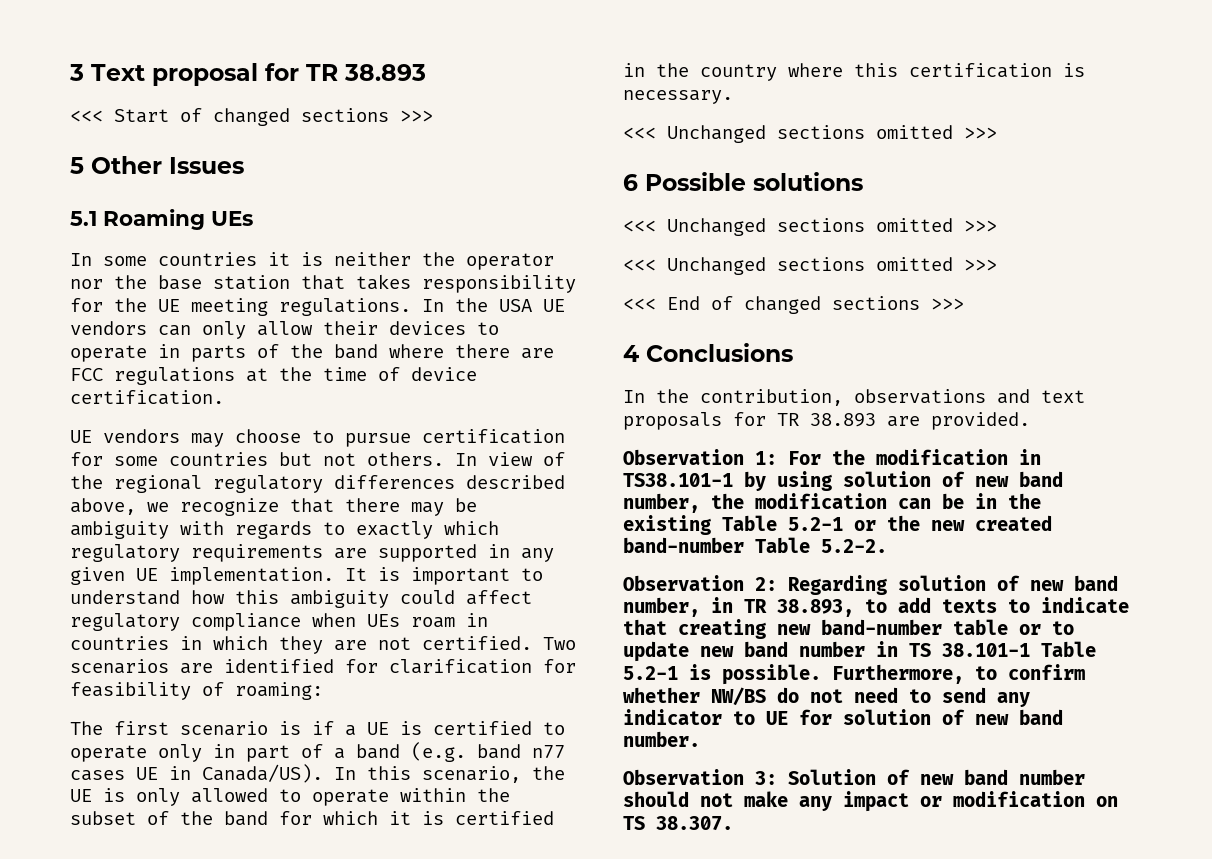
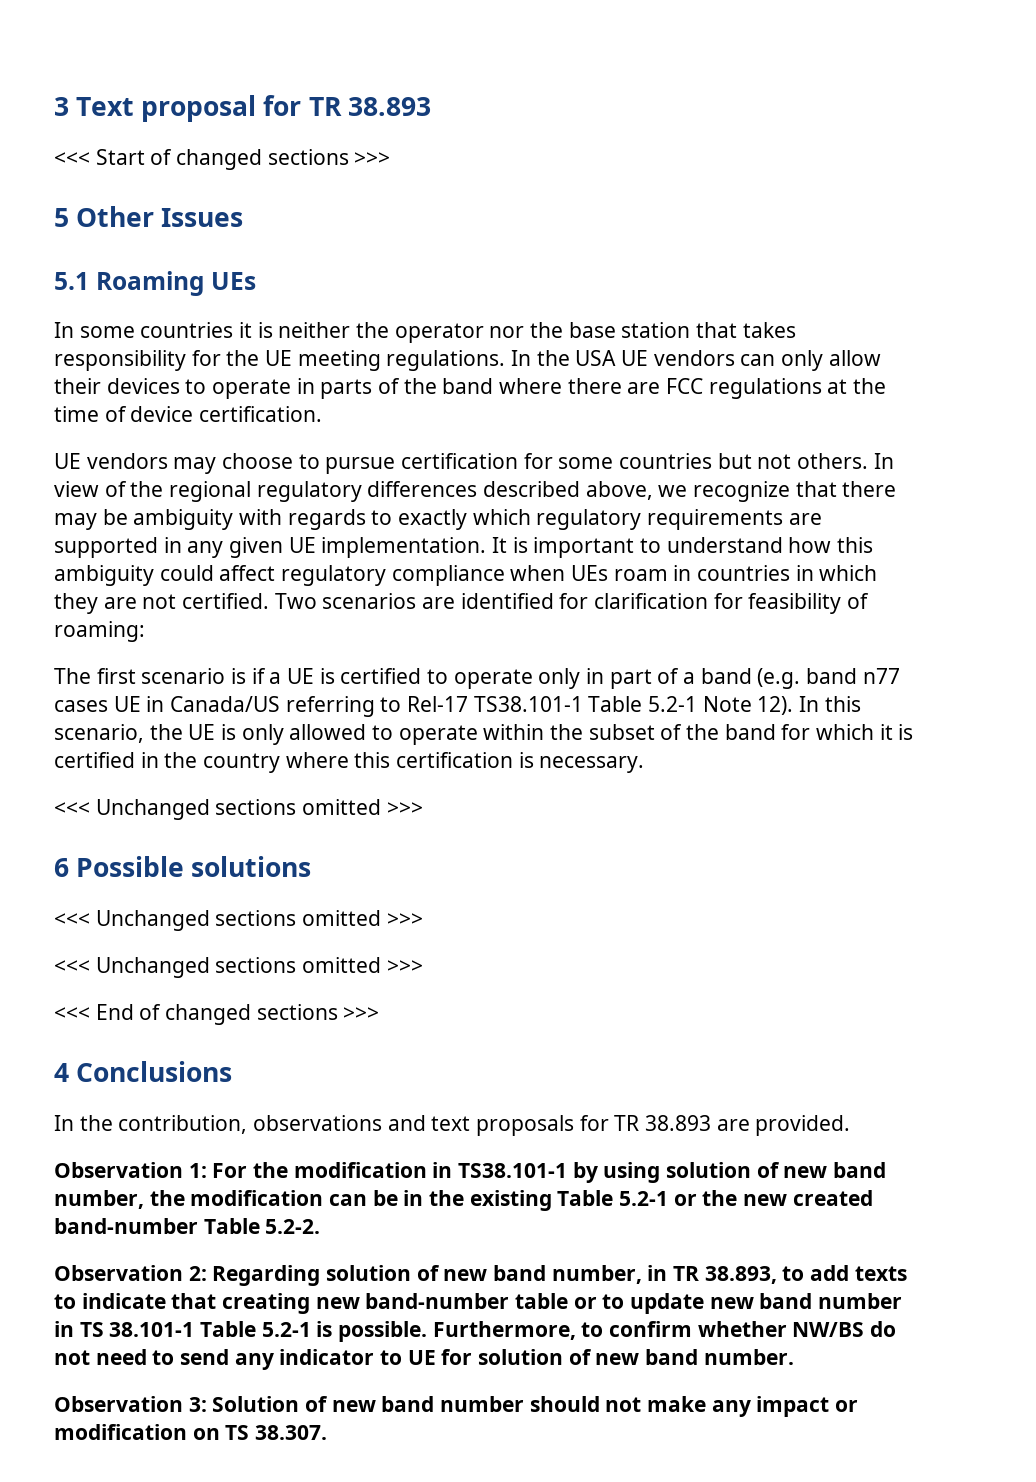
- The first scenario is if a UE is certified to operate only in part of a band (e.g. band n77 cases UE in Canada/US).
+ The first scenario is if a UE is certified to operate only in part of a band (e.g. band n77 cases UE in Canada/US referring to Rel-17 TS38.101-1 Table 5.2-1 Note 12).

